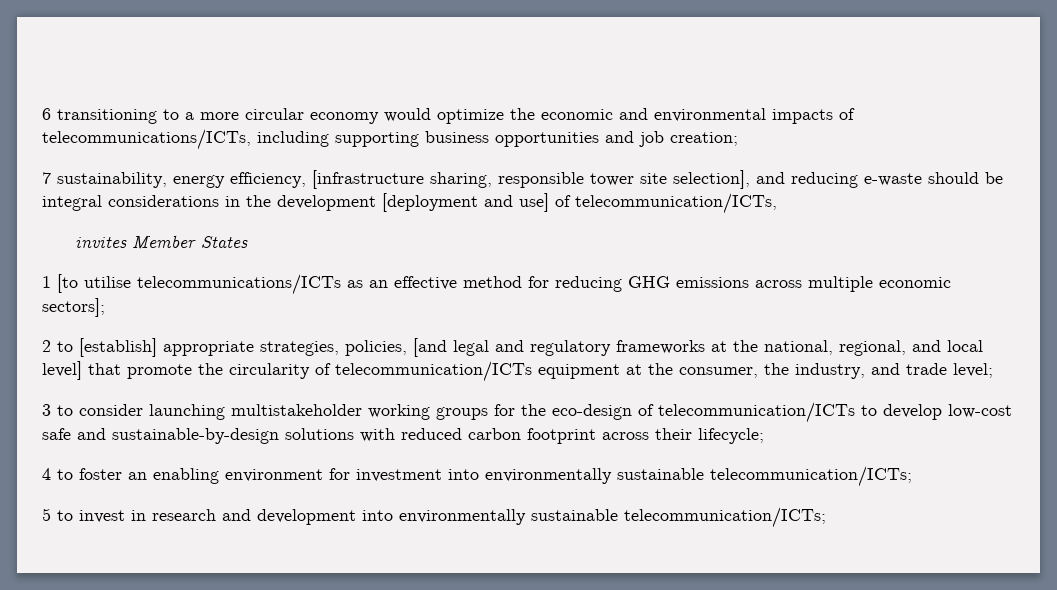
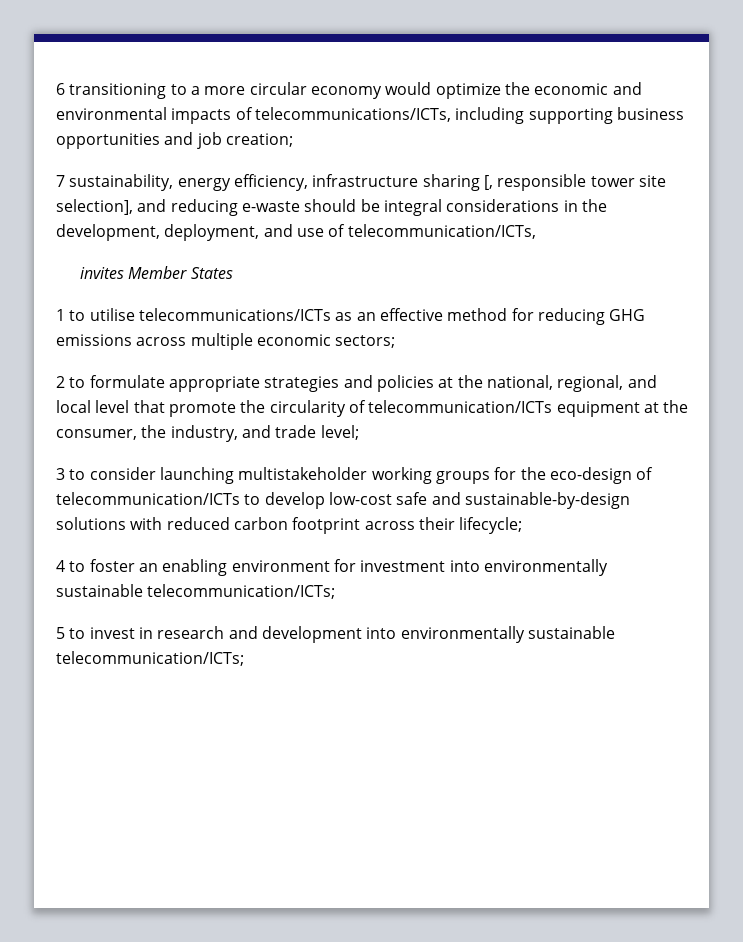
- 7 sustainability, energy efficiency, [infrastructure sharing, responsible tower site selection], and reducing e-waste should be integral considerations in the development [deployment and use] of telecommunication/ICTs,
+ 7 sustainability, energy efficiency, infrastructure sharing [, responsible tower site selection], and reducing e-waste should be integral considerations in the development, deployment, and use of telecommunication/ICTs,
- 1 [to utilise telecommunications/ICTs as an effective method for reducing GHG emissions across multiple economic sectors];
+ 1 to utilise telecommunications/ICTs as an effective method for reducing GHG emissions across multiple economic sectors;
- 2 to [establish] appropriate strategies, policies, [and legal and regulatory frameworks at the national, regional, and local level] that promote the circularity of telecommunication/ICTs equipment at the consumer, the industry, and trade level;
+ 2 to formulate appropriate strategies and policies at the national, regional, and local level that promote the circularity of telecommunication/ICTs equipment at the consumer, the industry, and trade level;

